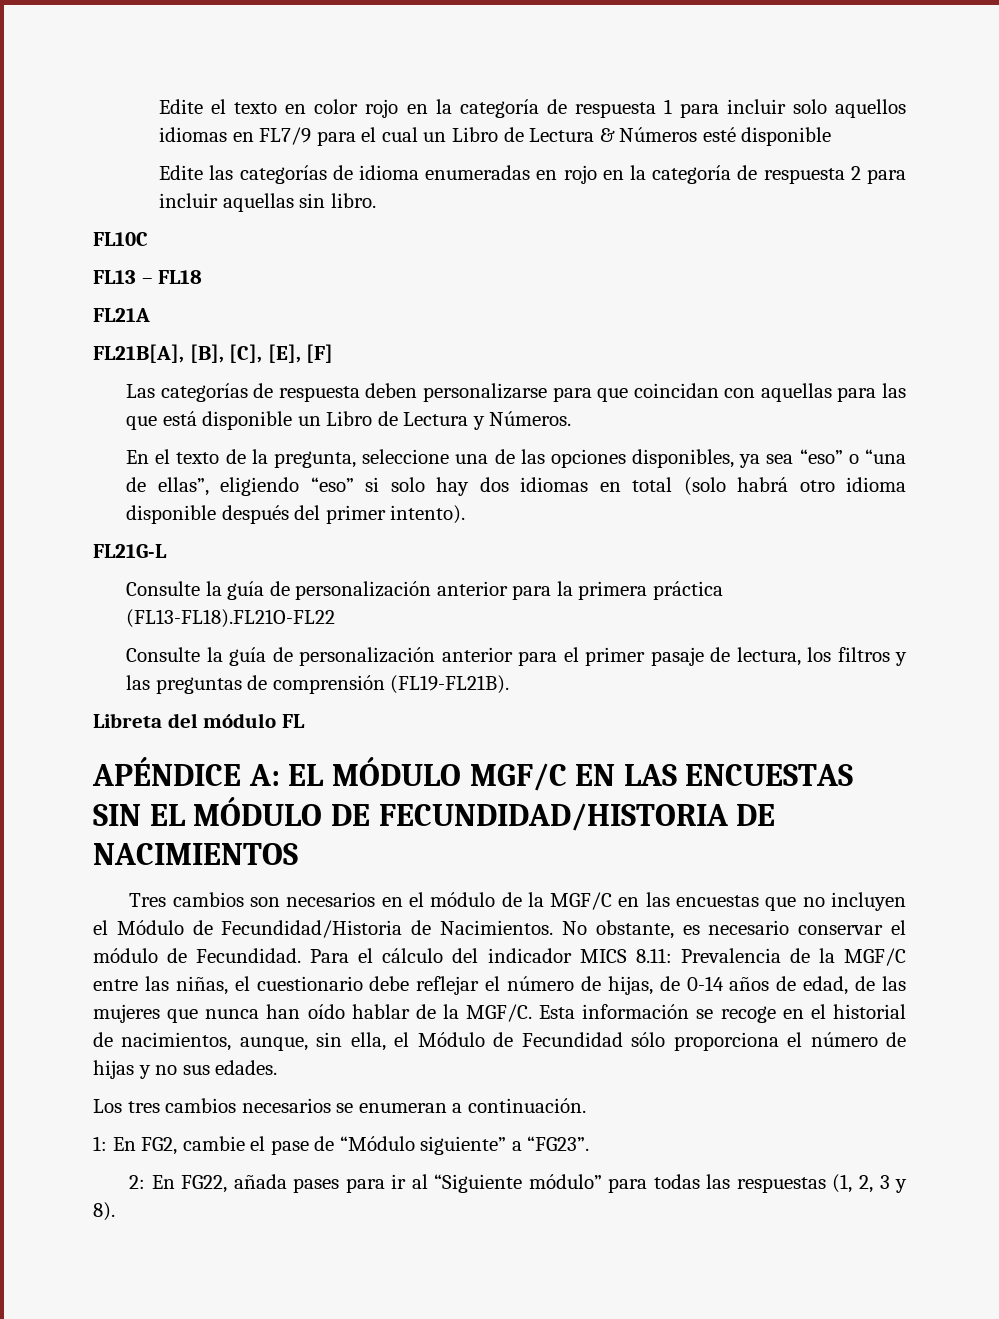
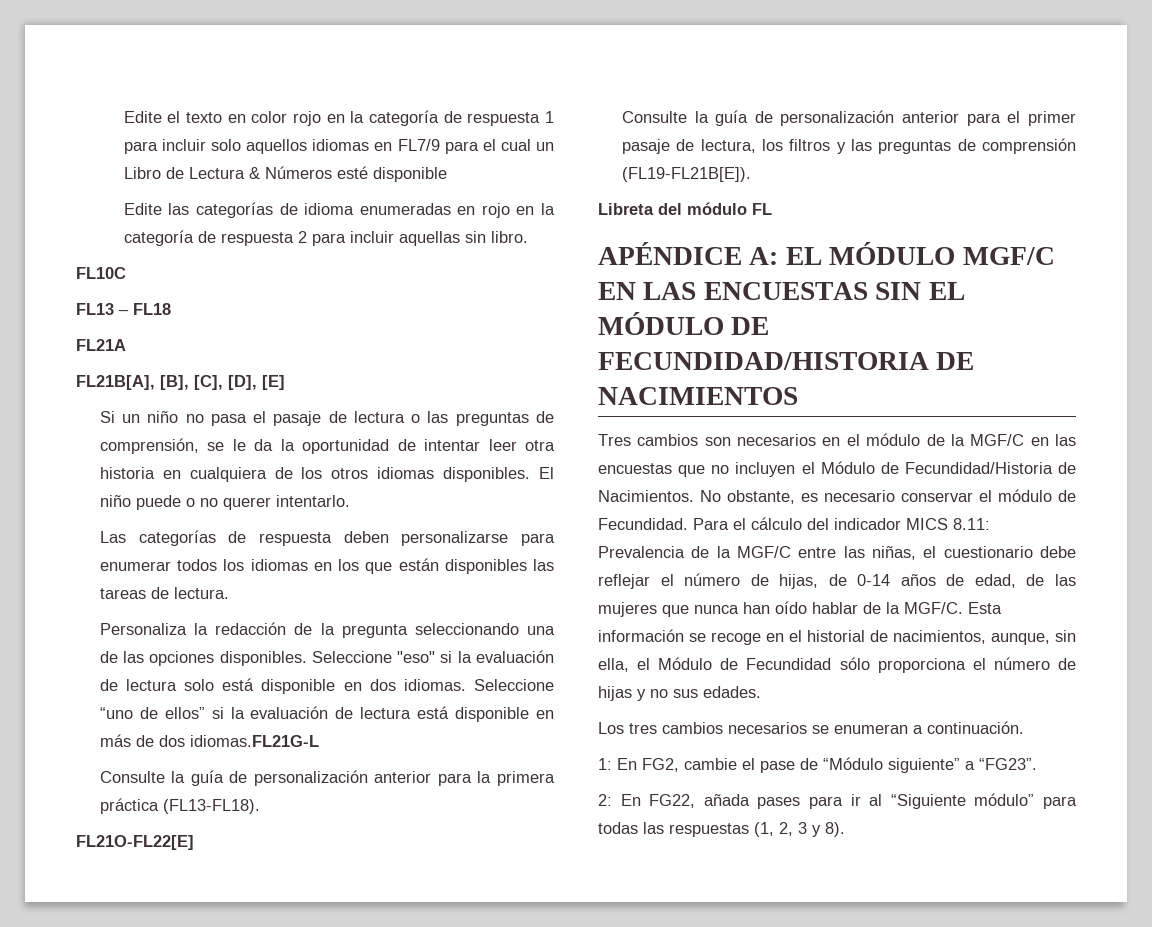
- FL21B[A], [B], [C], [E], [F]
+ FL21B[A], [B], [C], [D], [E]
+ Si un niño no pasa el pasaje de lectura o las preguntas de comprensión, se le da la oportunidad de intentar leer otra historia en cualquiera de los otros idiomas disponibles. El niño puede o no querer intentarlo.
- Las categorías de respuesta deben personalizarse para que coincidan con aquellas para las que está disponible un Libro de Lectura y Números.
- En el texto de la pregunta, seleccione una de las opciones disponibles, ya sea “eso” o “una de ellas”, eligiendo “eso” si solo hay dos idiomas en total (solo habrá otro idioma disponible después del primer intento).
- FL21G-L
+ Las categorías de respuesta deben personalizarse para enumerar todos los idiomas en los que están disponibles las tareas de lectura.
+ Personaliza la redacción de la pregunta seleccionando una de las opciones disponibles. Seleccione "eso" si la evaluación de lectura solo está disponible en dos idiomas. Seleccione “uno de ellos” si la evaluación de lectura está disponible en más de dos idiomas.FL21G-L
- Consulte la guía de personalización anterior para la primera práctica (FL13-FL18).FL21O-FL22
+ Consulte la guía de personalización anterior para la primera práctica (FL13-FL18).
+ FL21O-FL22[E]
- Consulte la guía de personalización anterior para el primer pasaje de lectura, los filtros y las preguntas de comprensión (FL19-FL21B).
+ Consulte la guía de personalización anterior para el primer pasaje de lectura, los filtros y las preguntas de comprensión (FL19-FL21B[E]).

